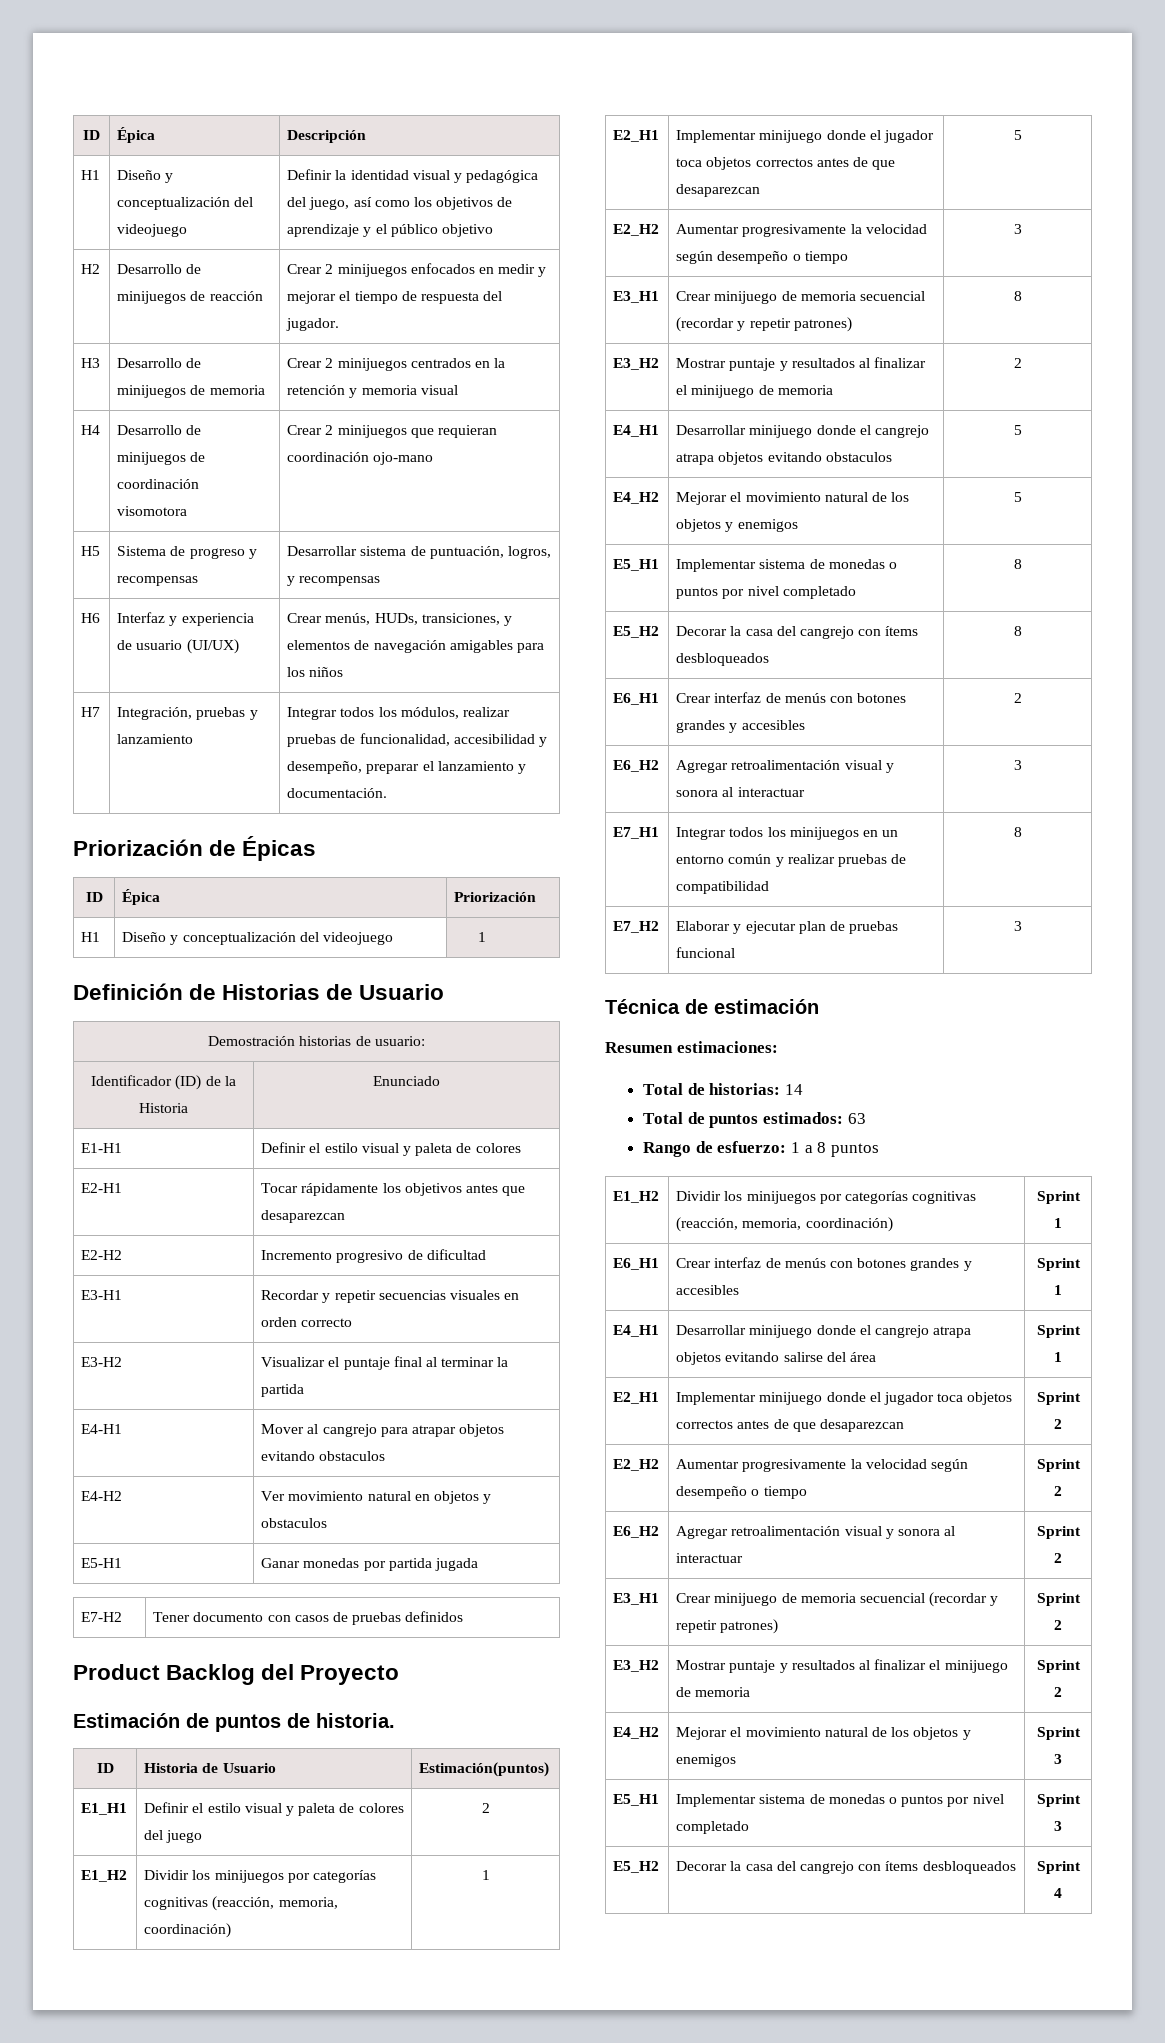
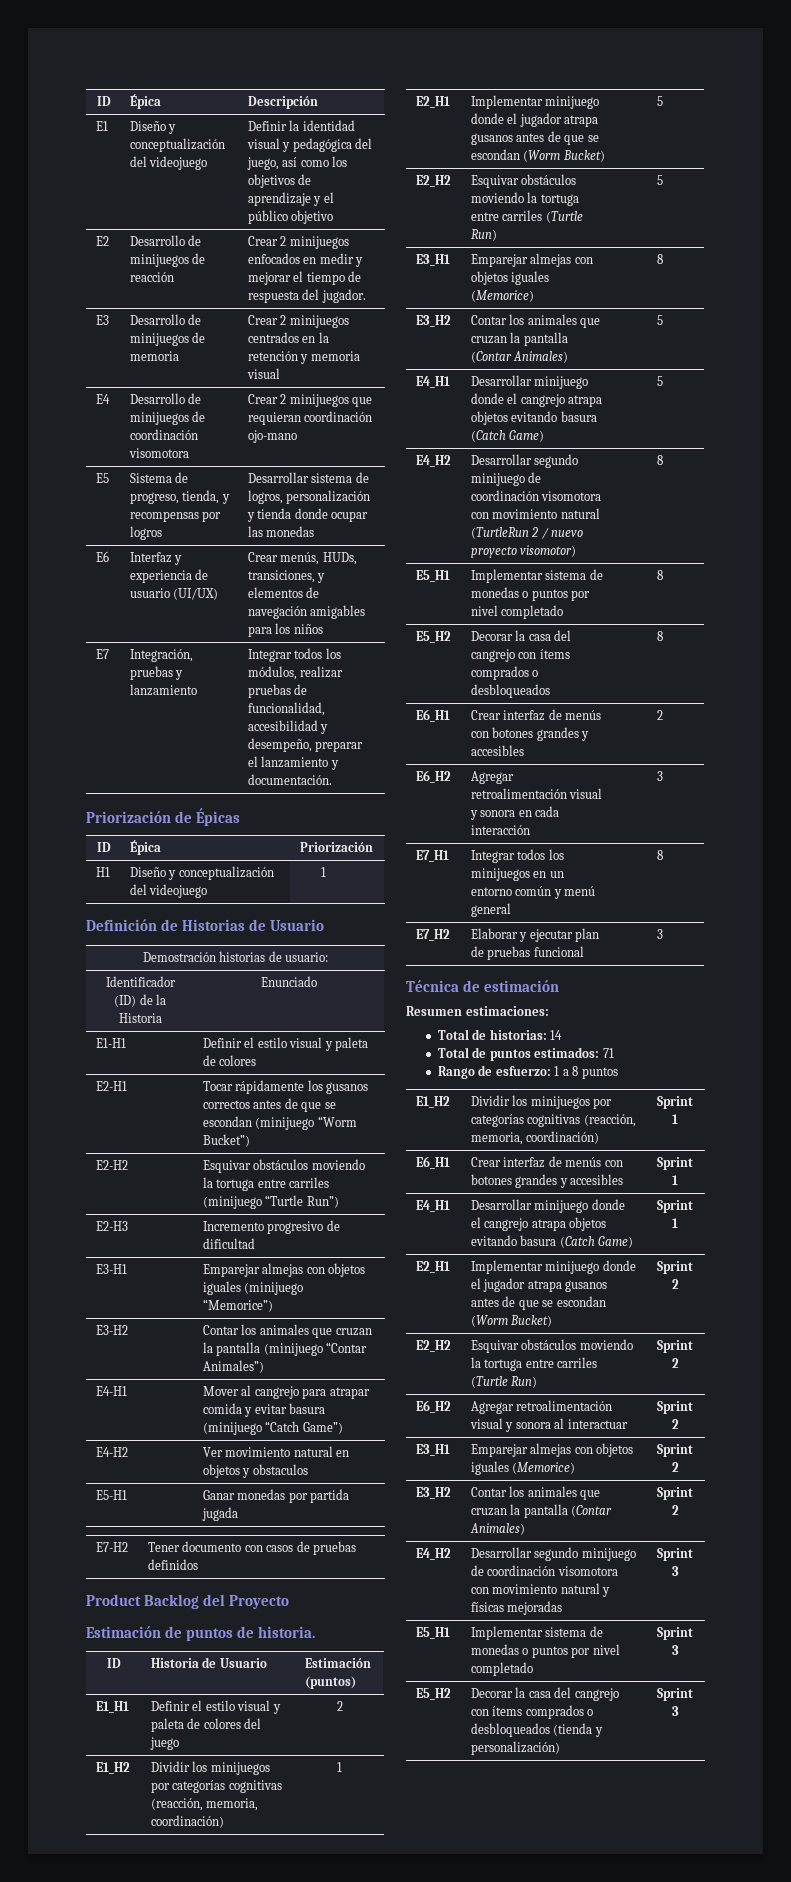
- H1 | Diseño y conceptualización del videojuego | Definir la identidad visual y pedagógica del juego, así como los objetivos de aprendizaje y el público objetivo
+ E1 | Diseño y conceptualización del videojuego | Definir la identidad visual y pedagógica del juego, así como los objetivos de aprendizaje y el público objetivo
- H2 | Desarrollo de minijuegos de reacción | Crear 2 minijuegos enfocados en medir y mejorar el tiempo de respuesta del jugador.
+ E2 | Desarrollo de minijuegos de reacción | Crear 2 minijuegos enfocados en medir y mejorar el tiempo de respuesta del jugador.
- H3 | Desarrollo de minijuegos de memoria | Crear 2 minijuegos centrados en la retención y memoria visual
+ E3 | Desarrollo de minijuegos de memoria | Crear 2 minijuegos centrados en la retención y memoria visual
- H4 | Desarrollo de minijuegos de coordinación visomotora | Crear 2 minijuegos que requieran coordinación ojo-mano
+ E4 | Desarrollo de minijuegos de coordinación visomotora | Crear 2 minijuegos que requieran coordinación ojo-mano
- H5 | Sistema de progreso y recompensas | Desarrollar sistema de puntuación, logros, y recompensas
- H6 | Interfaz y experiencia de usuario (UI/UX) | Crear menús, HUDs, transiciones, y elementos de navegación amigables para los niños
+ E5 | Sistema de progreso, tienda, y recompensas por logros | Desarrollar sistema de logros, personalización y tienda donde ocupar las monedas
+ E6 | Interfaz y experiencia de usuario (UI/UX) | Crear menús, HUDs, transiciones, y elementos de navegación amigables para los niños
- H7 | Integración, pruebas y lanzamiento | Integrar todos los módulos, realizar pruebas de funcionalidad, accesibilidad y desempeño, preparar el lanzamiento y documentación.
+ E7 | Integración, pruebas y lanzamiento | Integrar todos los módulos, realizar pruebas de funcionalidad, accesibilidad y desempeño, preparar el lanzamiento y documentación.
- E2-H1 | Tocar rápidamente los objetivos antes que desaparezcan
- E2-H2 | Incremento progresivo de dificultad
+ E2-H1 | Tocar rápidamente los gusanos correctos antes de que se escondan (minijuego “Worm Bucket”)
+ E2-H2 | Esquivar obstáculos moviendo la tortuga entre carriles (minijuego “Turtle Run”)
+ E2-H3 | Incremento progresivo de dificultad
- E3-H1 | Recordar y repetir secuencias visuales en orden correcto
- E3-H2 | Visualizar el puntaje final al terminar la partida
+ E3-H1 | Emparejar almejas con objetos iguales (minijuego “Memorice”)
+ E3-H2 | Contar los animales que cruzan la pantalla (minijuego “Contar Animales”)
- E4-H1 | Mover al cangrejo para atrapar objetos evitando obstaculos
+ E4-H1 | Mover al cangrejo para atrapar comida y evitar basura (minijuego “Catch Game”)
- ID | Historia de Usuario | Estimación(puntos)
+ ID | Historia de Usuario | Estimación (puntos)
- E2_H1 | Implementar minijuego donde el jugador toca objetos correctos antes de que desaparezcan | 5
- E2_H2 | Aumentar progresivamente la velocidad según desempeño o tiempo | 3
- E3_H1 | Crear minijuego de memoria secuencial (recordar y repetir patrones) | 8
- E3_H2 | Mostrar puntaje y resultados al finalizar el minijuego de memoria | 2
- E4_H1 | Desarrollar minijuego donde el cangrejo atrapa objetos evitando obstaculos | 5
+ E2_H1 | Implementar minijuego donde el jugador atrapa gusanos antes de que se escondan (Worm Bucket) | 5
+ E2_H2 | Esquivar obstáculos moviendo la tortuga entre carriles (Turtle Run) | 5
+ E3_H1 | Emparejar almejas con objetos iguales (Memorice) | 8
+ E3_H2 | Contar los animales que cruzan la pantalla (Contar Animales) | 5
+ E4_H1 | Desarrollar minijuego donde el cangrejo atrapa objetos evitando basura (Catch Game) | 5
- E4_H2 | Mejorar el movimiento natural de los objetos y enemigos | 5
+ E4_H2 | Desarrollar segundo minijuego de coordinación visomotora con movimiento natural (TurtleRun 2 / nuevo proyecto visomotor) | 8
- E5_H2 | Decorar la casa del cangrejo con ítems desbloqueados | 8
+ E5_H2 | Decorar la casa del cangrejo con ítems comprados o desbloqueados | 8
- E6_H2 | Agregar retroalimentación visual y sonora al interactuar | 3
+ E6_H2 | Agregar retroalimentación visual y sonora en cada interacción | 3
- E7_H1 | Integrar todos los minijuegos en un entorno común y realizar pruebas de compatibilidad | 8
+ E7_H1 | Integrar todos los minijuegos en un entorno común y menú general | 8
- Total de puntos estimados: 63
+ Total de puntos estimados: 71
- E4_H1 | Desarrollar minijuego donde el cangrejo atrapa objetos evitando salirse del área | Sprint 1
+ E4_H1 | Desarrollar minijuego donde el cangrejo atrapa objetos evitando basura (Catch Game) | Sprint 1
- E2_H1 | Implementar minijuego donde el jugador toca objetos correctos antes de que desaparezcan | Sprint 2
- E2_H2 | Aumentar progresivamente la velocidad según desempeño o tiempo | Sprint 2
+ E2_H1 | Implementar minijuego donde el jugador atrapa gusanos antes de que se escondan (Worm Bucket) | Sprint 2
+ E2_H2 | Esquivar obstáculos moviendo la tortuga entre carriles (Turtle Run) | Sprint 2
- E3_H1 | Crear minijuego de memoria secuencial (recordar y repetir patrones) | Sprint 2
- E3_H2 | Mostrar puntaje y resultados al finalizar el minijuego de memoria | Sprint 2
- E4_H2 | Mejorar el movimiento natural de los objetos y enemigos | Sprint 3
+ E3_H1 | Emparejar almejas con objetos iguales (Memorice) | Sprint 2
+ E3_H2 | Contar los animales que cruzan la pantalla (Contar Animales) | Sprint 2
+ E4_H2 | Desarrollar segundo minijuego de coordinación visomotora con movimiento natural y físicas mejoradas | Sprint 3
- E5_H2 | Decorar la casa del cangrejo con ítems desbloqueados | Sprint 4
+ E5_H2 | Decorar la casa del cangrejo con ítems comprados o desbloqueados (tienda y personalización) | Sprint 3

